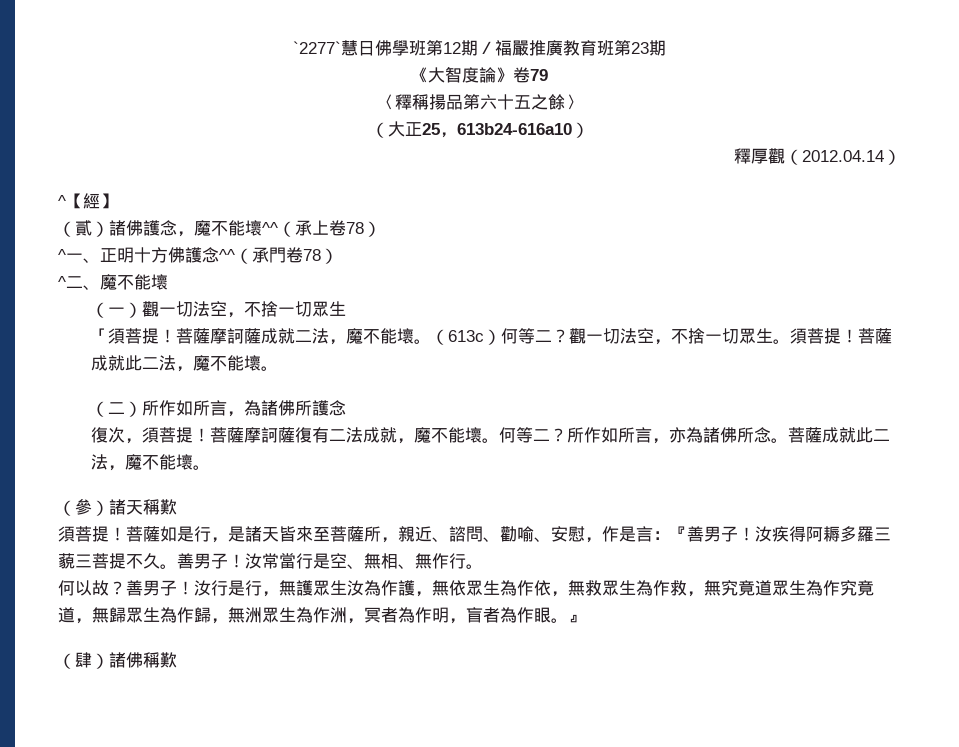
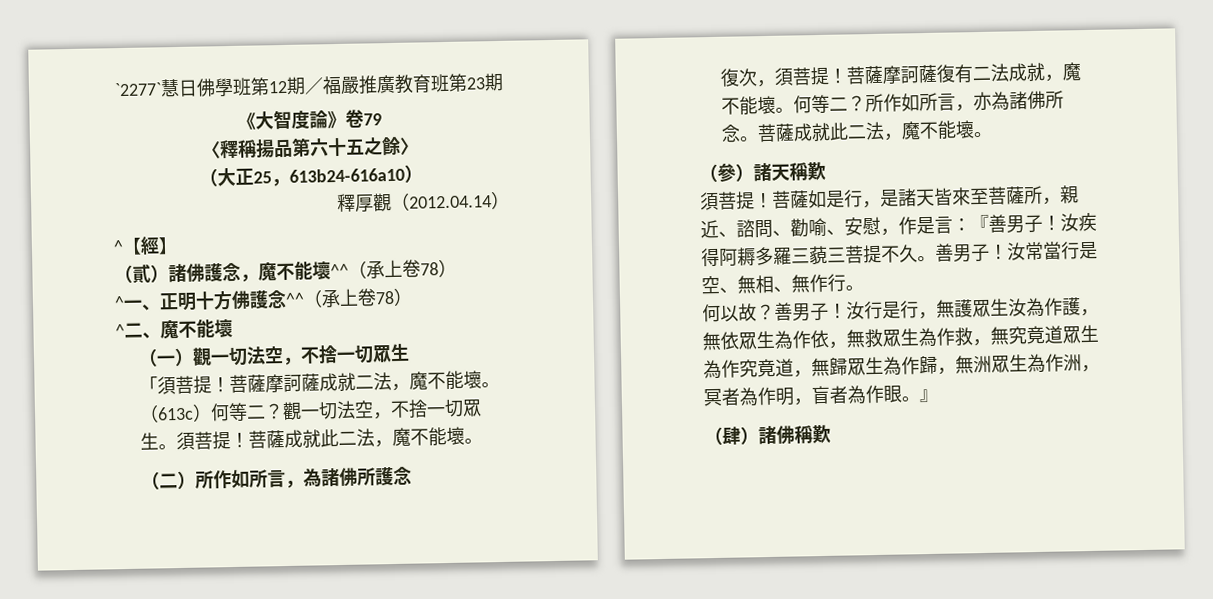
- ^一、正明十方佛護念^^（承門卷78）
+ ^一、正明十方佛護念^^（承上卷78）

